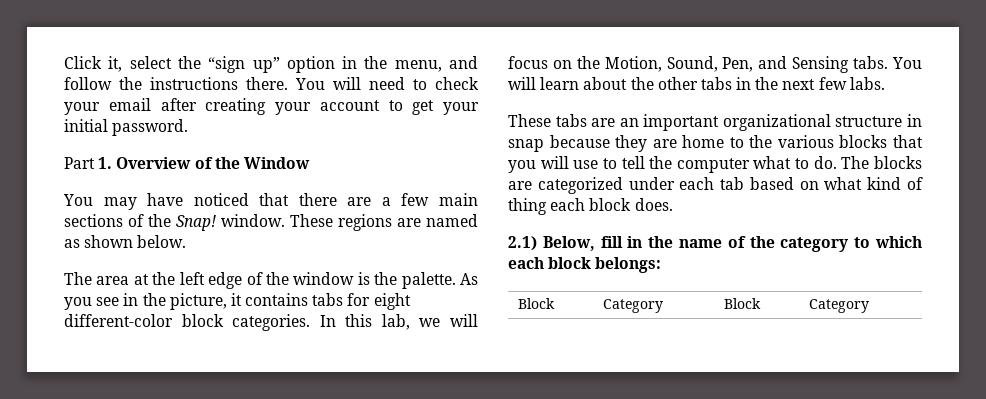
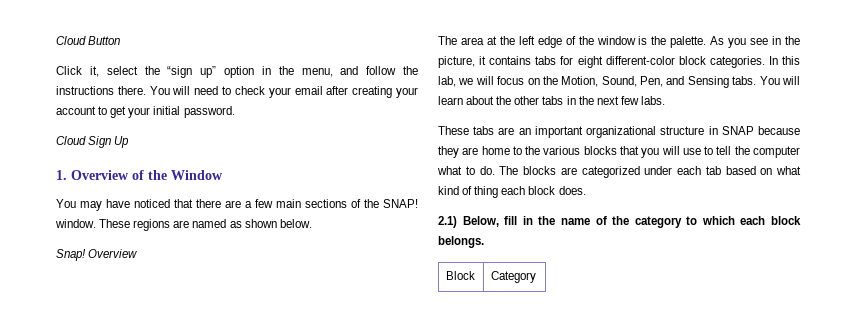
+ Cloud Button
- Part 1. Overview of the Window
+ Cloud Sign Up
+ 1. Overview of the Window
- You may have noticed that there are a few main sections of the Snap! window.
+ You may have noticed that there are a few main sections of the SNAP! window.
+ Snap! Overview
- These tabs are an important organizational structure in snap because they are home to the various blocks that you will use to tell the computer what to do.
+ These tabs are an important organizational structure in SNAP because they are home to the various blocks that you will use to tell the computer what to do.
- 2.1) Below, fill in the name of the category to which each block belongs:
- Block | Category | Block | Category
+ 2.1) Below, fill in the name of the category to which each block belongs.
+ Block | Category

